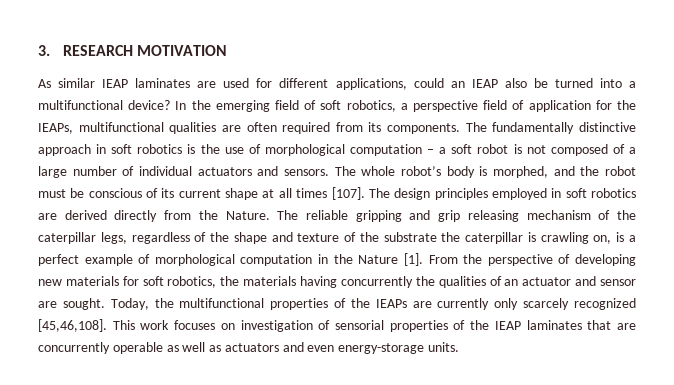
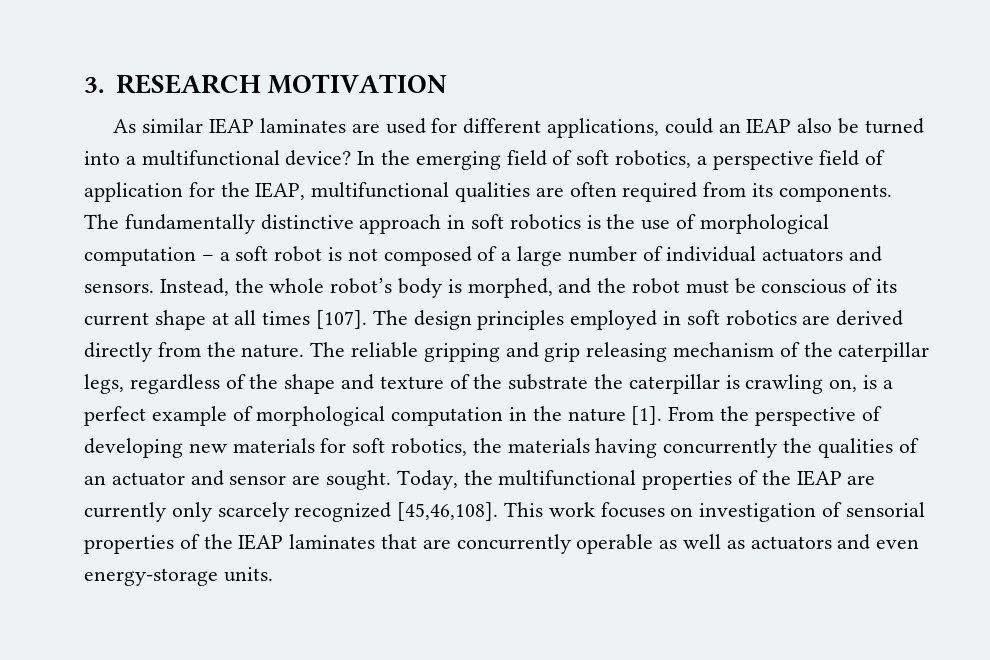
- In the emerging field of soft robotics, a perspective field of application for the IEAPs, multifunctional qualities are often required from its components.
+ In the emerging field of soft robotics, a perspective field of application for the IEAP, multifunctional qualities are often required from its components.
- The whole robot’s body is morphed, and the robot must be conscious of its current shape at all times [107].
+ Instead, the whole robot’s body is morphed, and the robot must be conscious of its current shape at all times [107].
- The design principles employed in soft robotics are derived directly from the Nature.
+ The design principles employed in soft robotics are derived directly from the nature.
- The reliable gripping and grip releasing mechanism of the caterpillar legs, regardless of the shape and texture of the substrate the caterpillar is crawling on, is a perfect example of morphological computation in the Nature [1].
+ The reliable gripping and grip releasing mechanism of the caterpillar legs, regardless of the shape and texture of the substrate the caterpillar is crawling on, is a perfect example of morphological computation in the nature [1].
- Today, the multifunctional properties of the IEAPs are currently only scarcely recognized [45,46,108].
+ Today, the multifunctional properties of the IEAP are currently only scarcely recognized [45,46,108].

